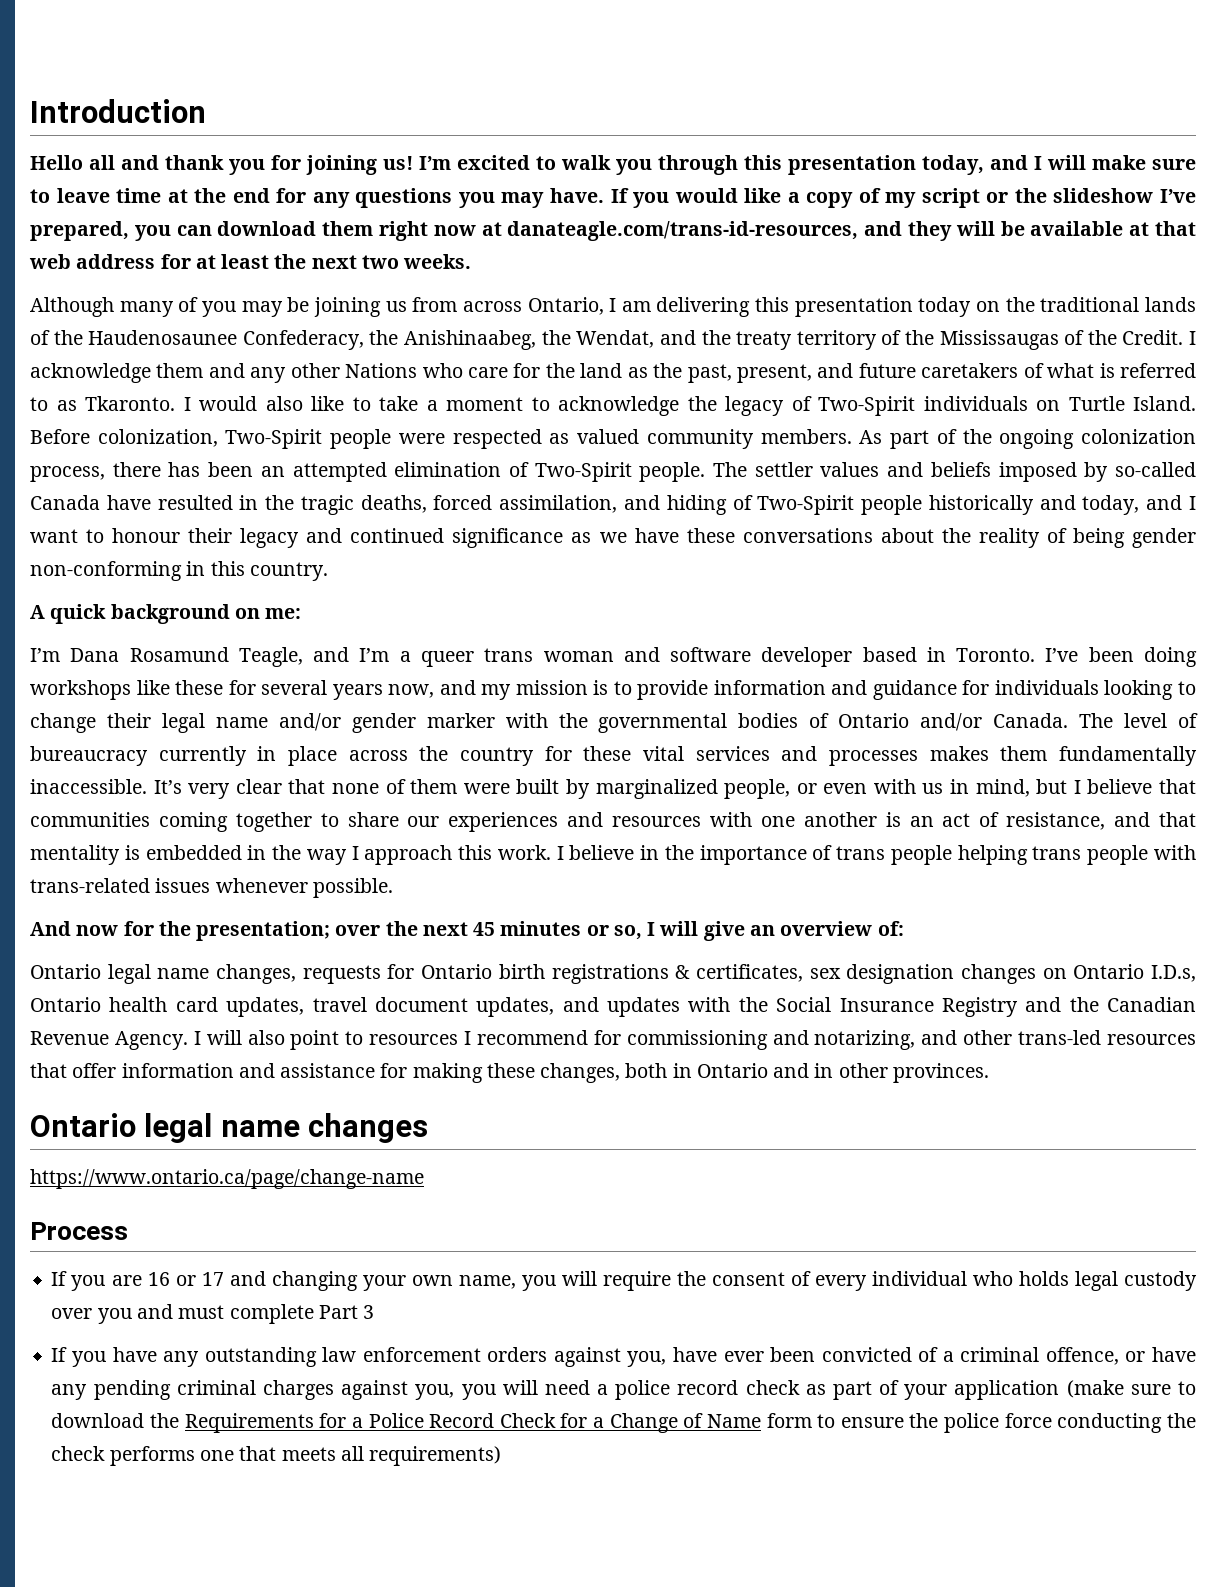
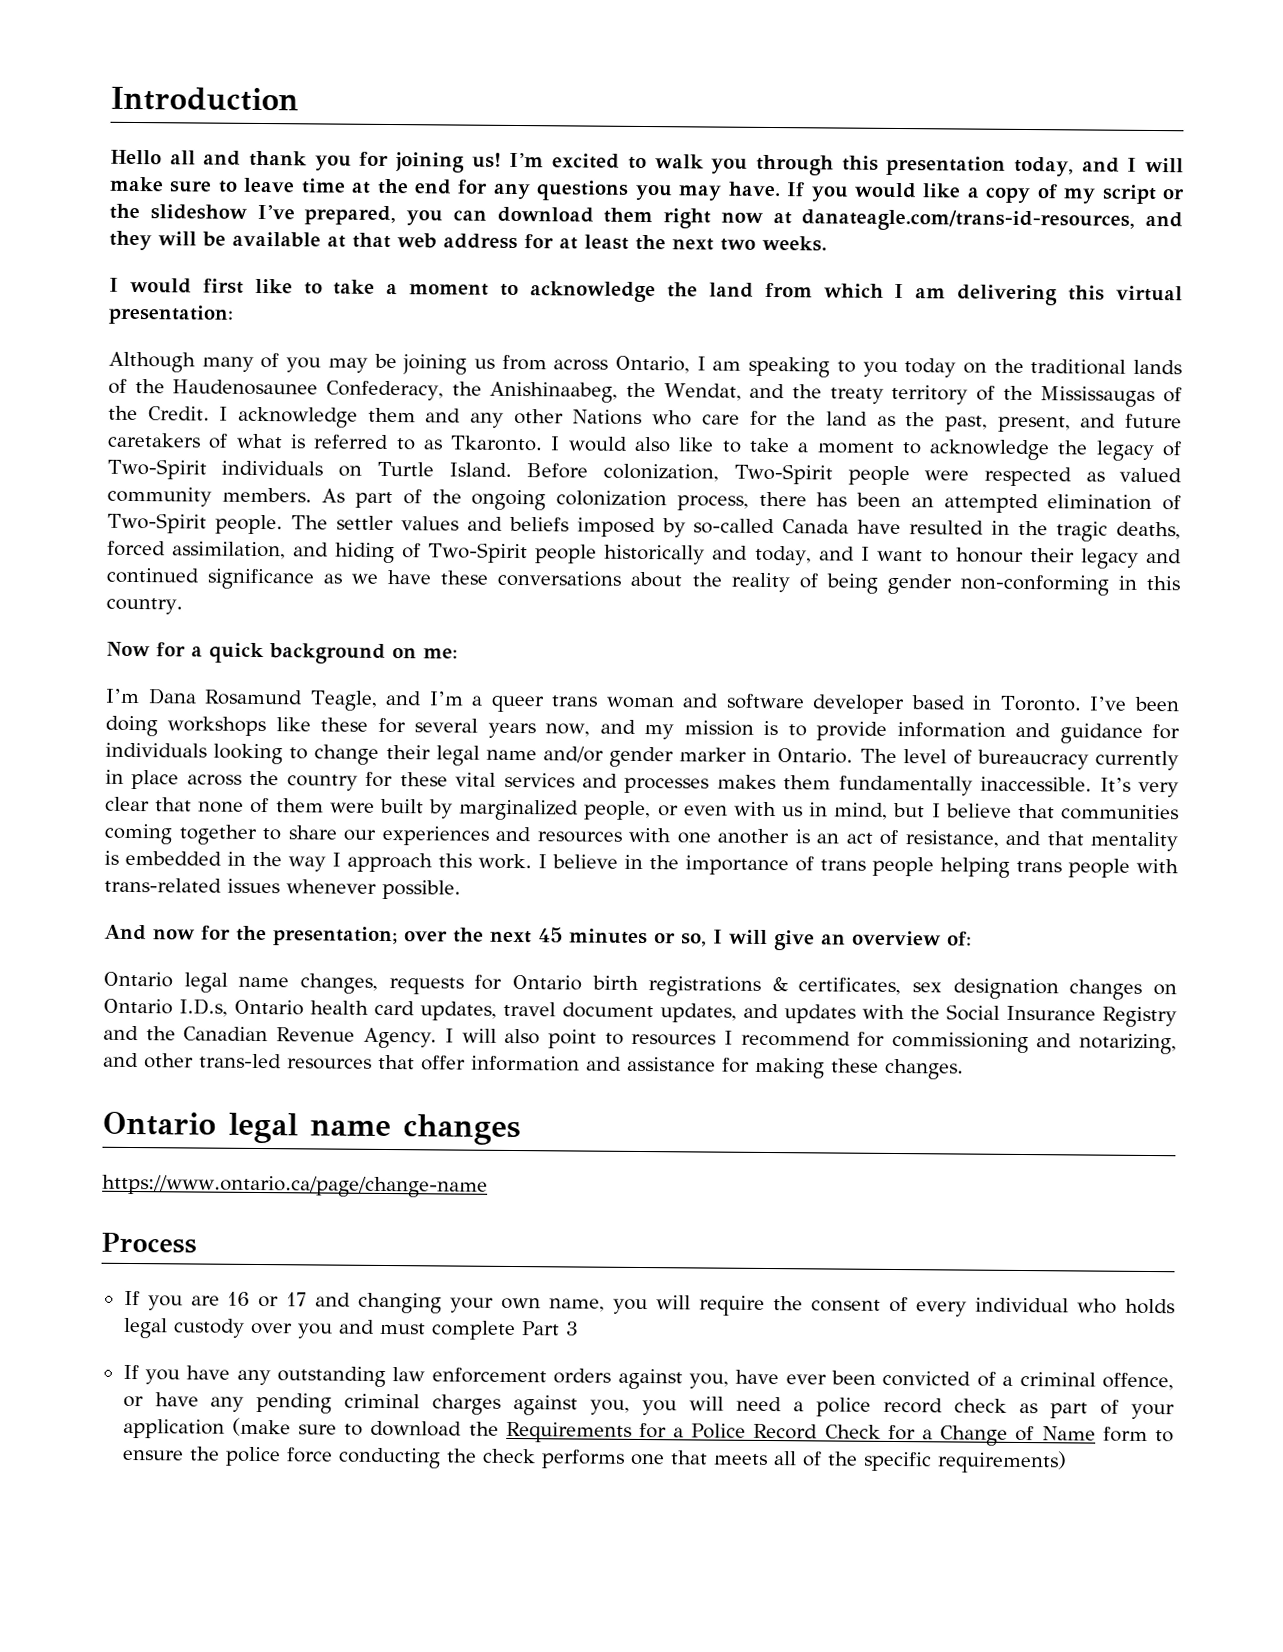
+ I would first like to take a moment to acknowledge the land from which I am delivering this virtual presentation:
- Although many of you may be joining us from across Ontario, I am delivering this presentation today on the traditional lands of the Haudenosaunee Confederacy, the Anishinaabeg, the Wendat, and the treaty territory of the Mississaugas of the Credit.
+ Although many of you may be joining us from across Ontario, I am speaking to you today on the traditional lands of the Haudenosaunee Confederacy, the Anishinaabeg, the Wendat, and the treaty territory of the Mississaugas of the Credit.
- A quick background on me:
+ Now for a quick background on me:
- I’ve been doing workshops like these for several years now, and my mission is to provide information and guidance for individuals looking to change their legal name and/or gender marker with the governmental bodies of Ontario and/or Canada.
+ I’ve been doing workshops like these for several years now, and my mission is to provide information and guidance for individuals looking to change their legal name and/or gender marker in Ontario.
- I will also point to resources I recommend for commissioning and notarizing, and other trans-led resources that offer information and assistance for making these changes, both in Ontario and in other provinces.
+ I will also point to resources I recommend for commissioning and notarizing, and other trans-led resources that offer information and assistance for making these changes.
- If you have any outstanding law enforcement orders against you, have ever been convicted of a criminal offence, or have any pending criminal charges against you, you will need a police record check as part of your application (make sure to download the Requirements for a Police Record Check for a Change of Name form to ensure the police force conducting the check performs one that meets all requirements)
+ If you have any outstanding law enforcement orders against you, have ever been convicted of a criminal offence, or have any pending criminal charges against you, you will need a police record check as part of your application (make sure to download the Requirements for a Police Record Check for a Change of Name form to ensure the police force conducting the check performs one that meets all of the specific requirements)

